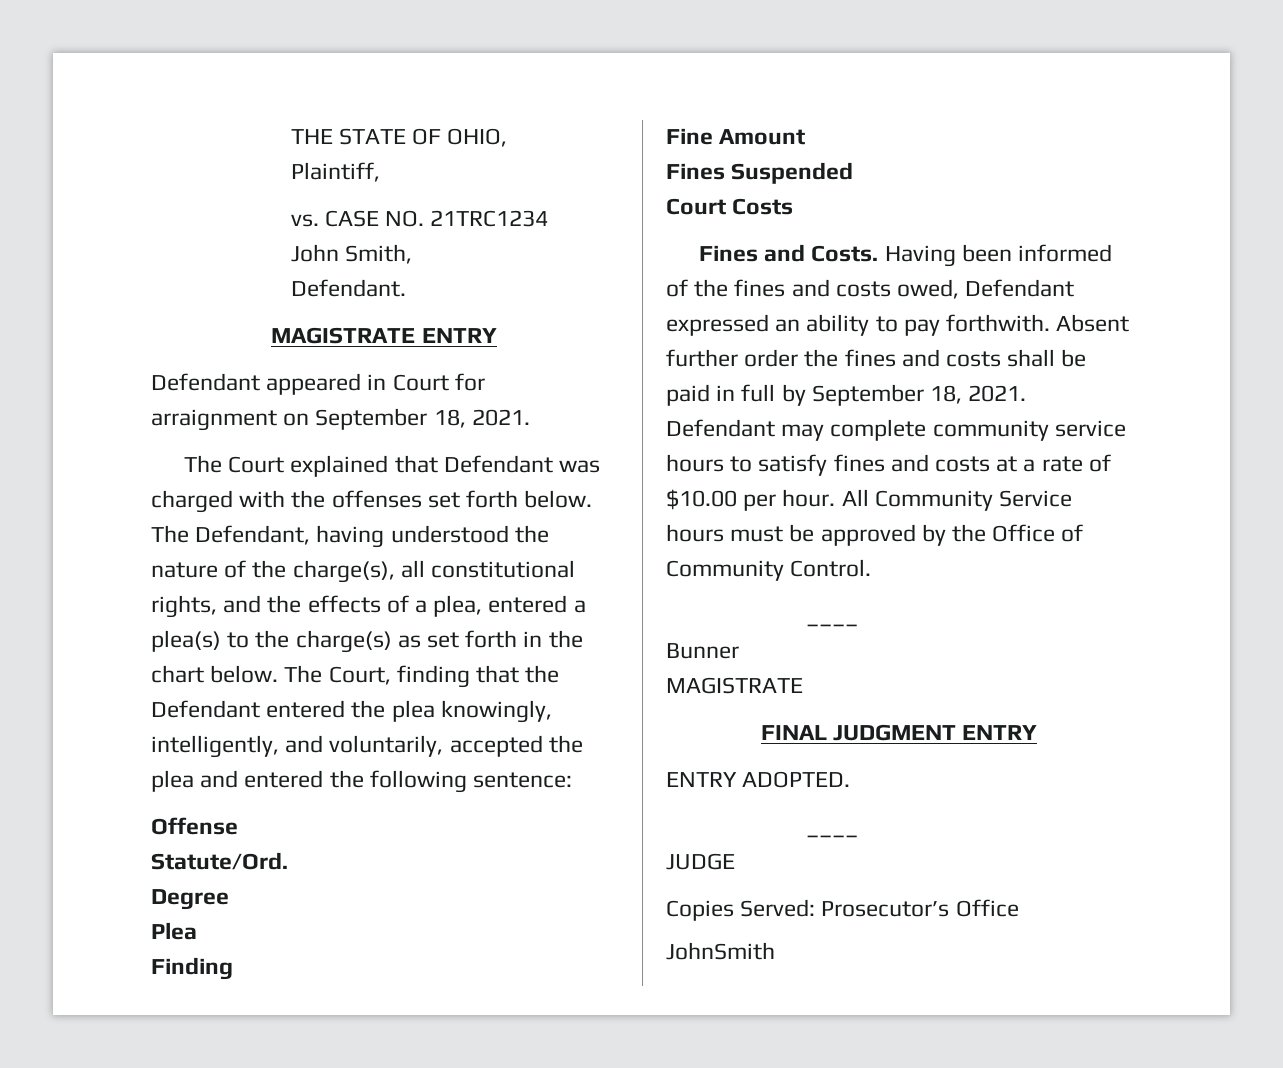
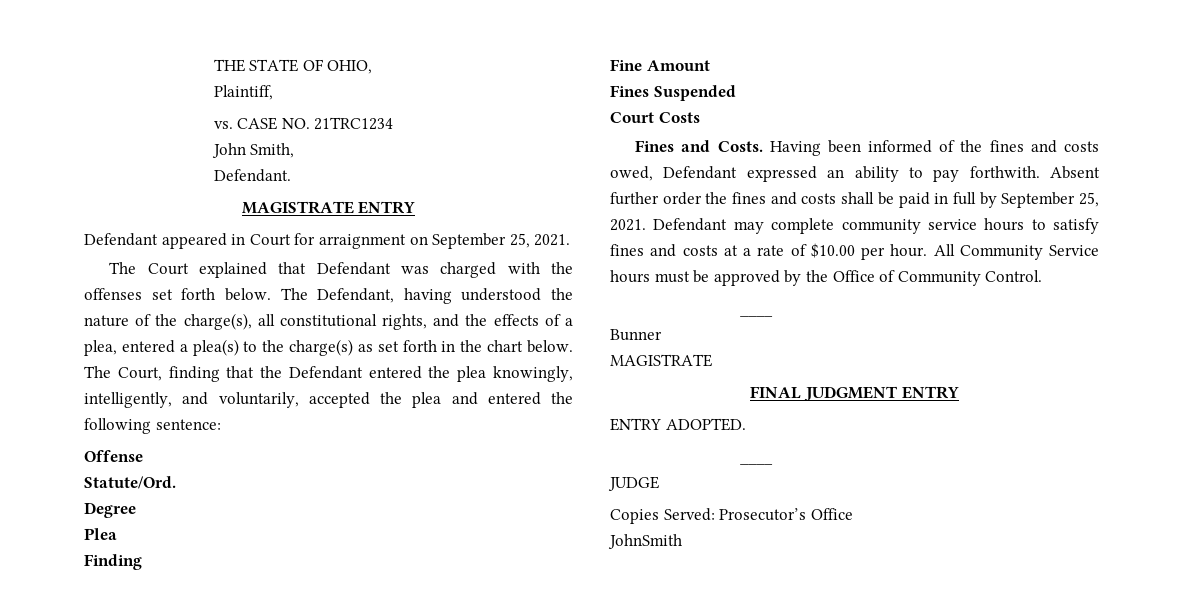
- Defendant appeared in Court for arraignment on September 18, 2021.
+ Defendant appeared in Court for arraignment on September 25, 2021.
- Absent further order the fines and costs shall be paid in full by September 18, 2021.
+ Absent further order the fines and costs shall be paid in full by September 25, 2021.

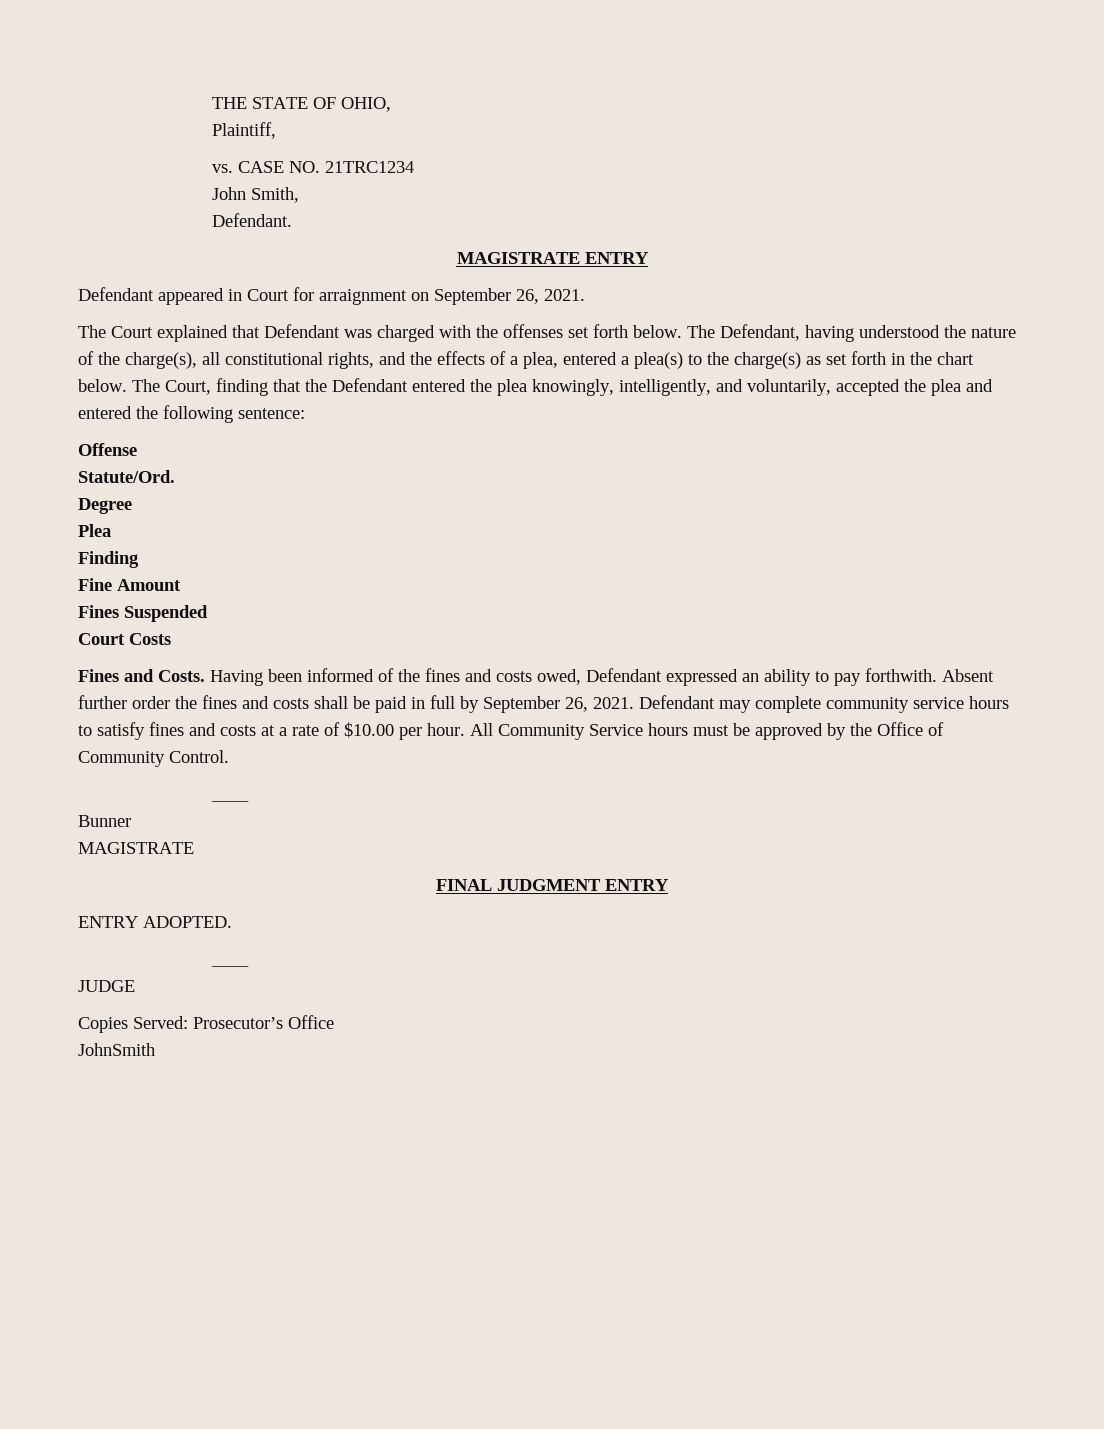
- Defendant appeared in Court for arraignment on September 25, 2021.
+ Defendant appeared in Court for arraignment on September 26, 2021.
- Absent further order the fines and costs shall be paid in full by September 25, 2021.
+ Absent further order the fines and costs shall be paid in full by September 26, 2021.

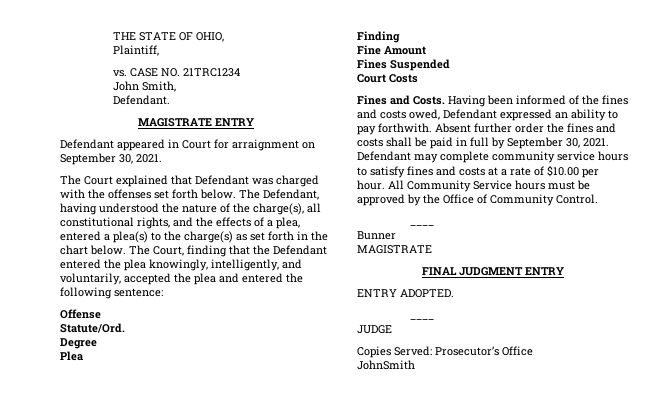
- Defendant appeared in Court for arraignment on September 26, 2021.
+ Defendant appeared in Court for arraignment on September 30, 2021.
- Absent further order the fines and costs shall be paid in full by September 26, 2021.
+ Absent further order the fines and costs shall be paid in full by September 30, 2021.

